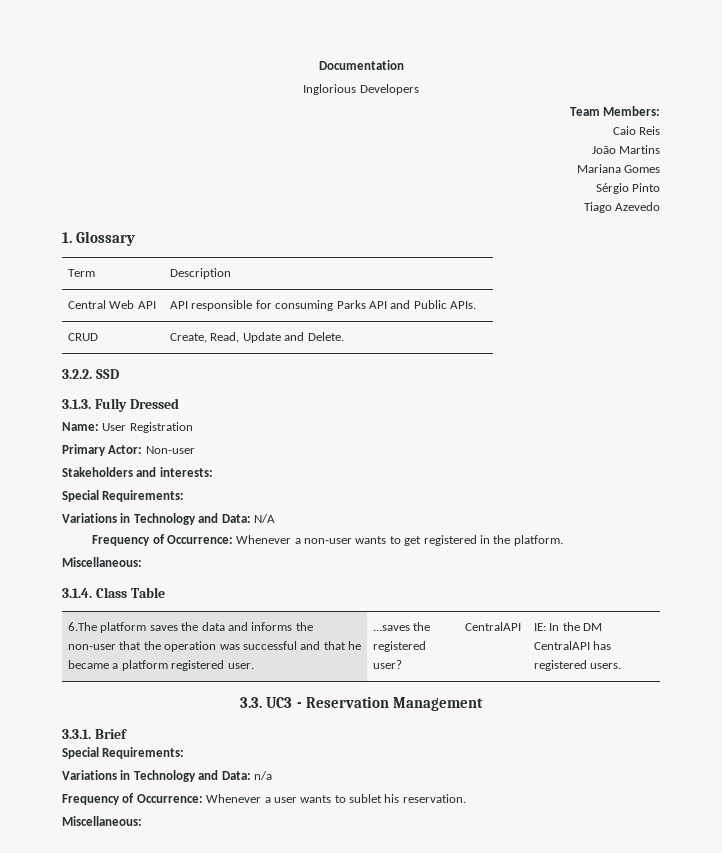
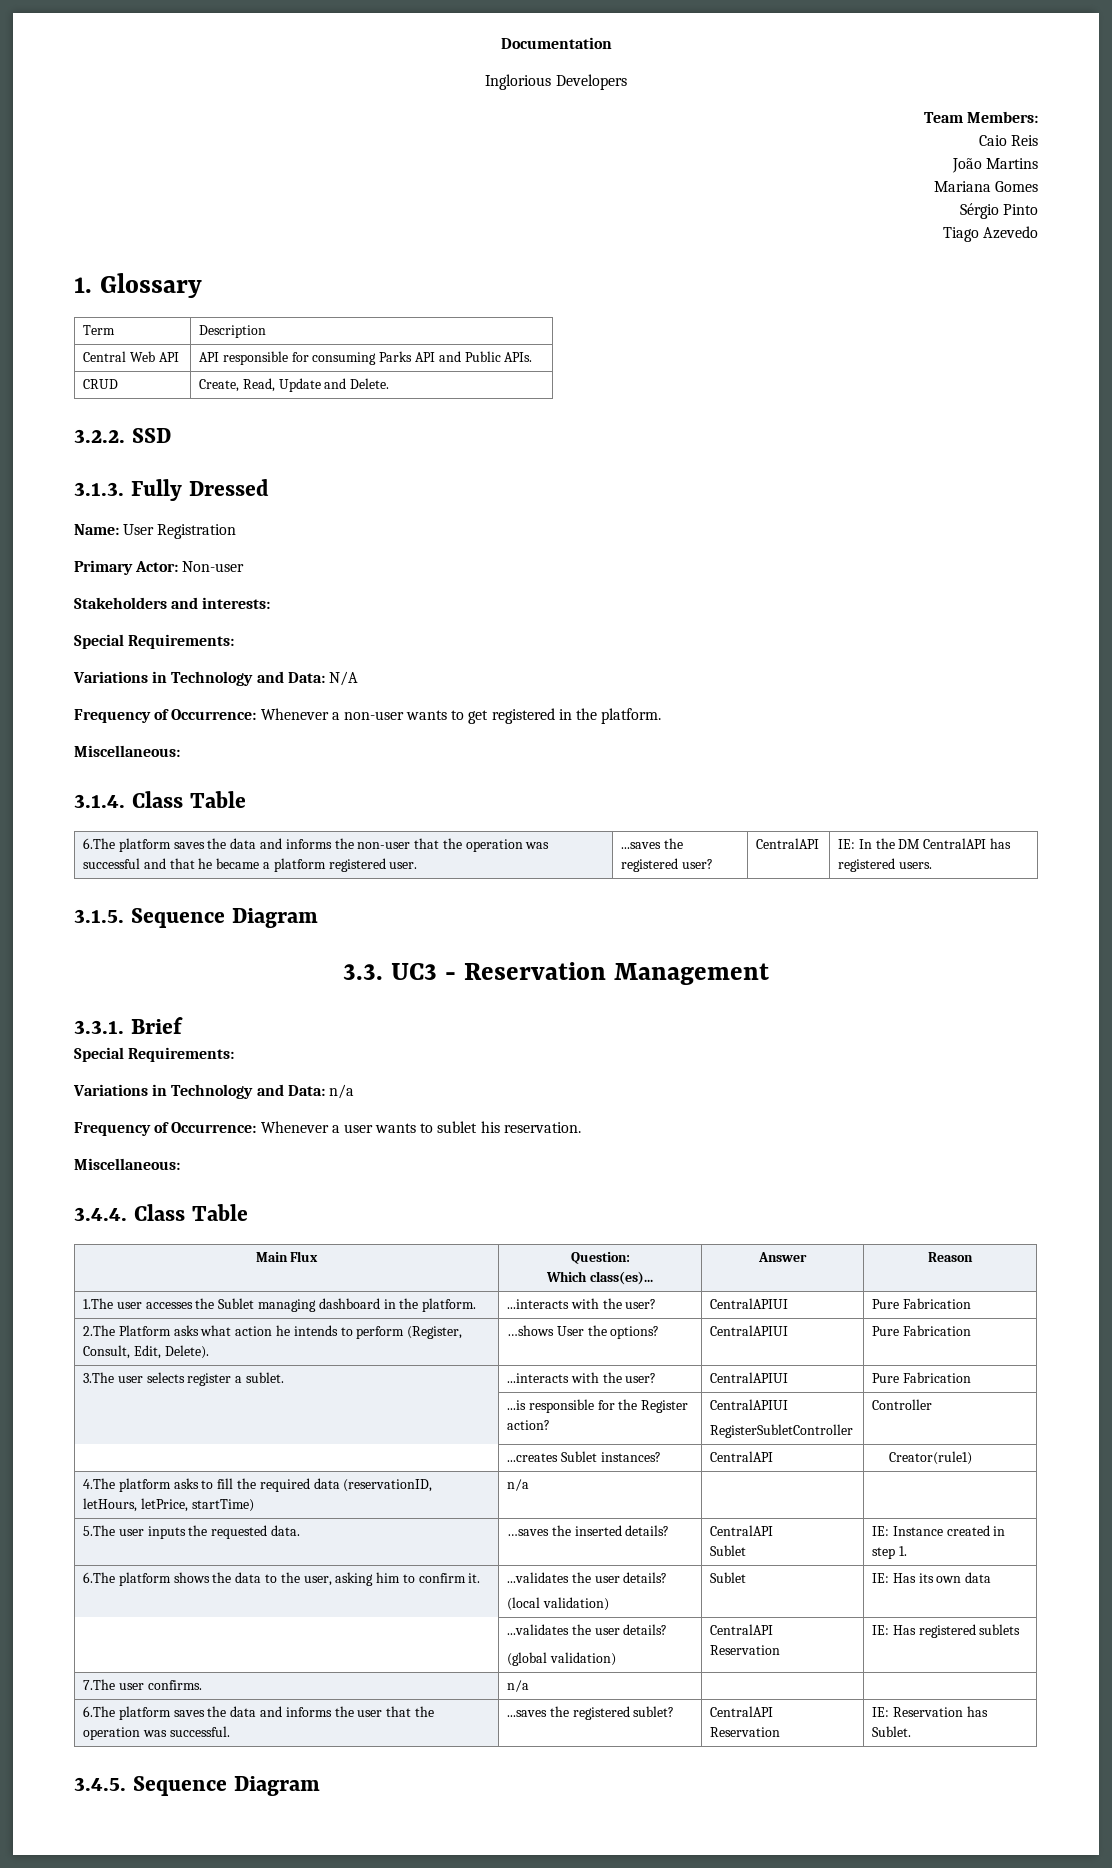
+ 3.1.5. Sequence Diagram
+ 3.4.4. Class Table
+ Main Flux | Question:
+ Which class(es)... | Answer | Reason
+ 1.The user accesses the Sublet managing dashboard in the platform. | ...interacts with the user? | CentralAPIUI | Pure Fabrication
+ 2.The Platform asks what action he intends to perform (Register, Consult, Edit, Delete). | …shows User the options? | CentralAPIUI | Pure Fabrication
+ 3.The user selects register a sublet. | ...interacts with the user? | CentralAPIUI | Pure Fabrication
+ | ...is responsible for the Register action? | CentralAPIUI
+ RegisterSubletController | Controller
+ | ...creates Sublet instances? | CentralAPI | Creator(rule1)
+ 4.The platform asks to fill the required data (reservationID, letHours, letPrice, startTime) | n/a | |
+ 5.The user inputs the requested data. | …saves the inserted details? | CentralAPI
+ Sublet | IE: Instance created in step 1.
+ 6.The platform shows the data to the user, asking him to confirm it. | ...validates the user details?
+ (local validation) | Sublet | IE: Has its own data
+ | ...validates the user details?
+ (global validation) | CentralAPI
+ Reservation | IE: Has registered sublets
+ 7.The user confirms. | n/a | |
+ 6.The platform saves the data and informs the user that the operation was successful. | ...saves the registered sublet? | CentralAPI
+ Reservation | IE: Reservation has Sublet.
+ 3.4.5. Sequence Diagram

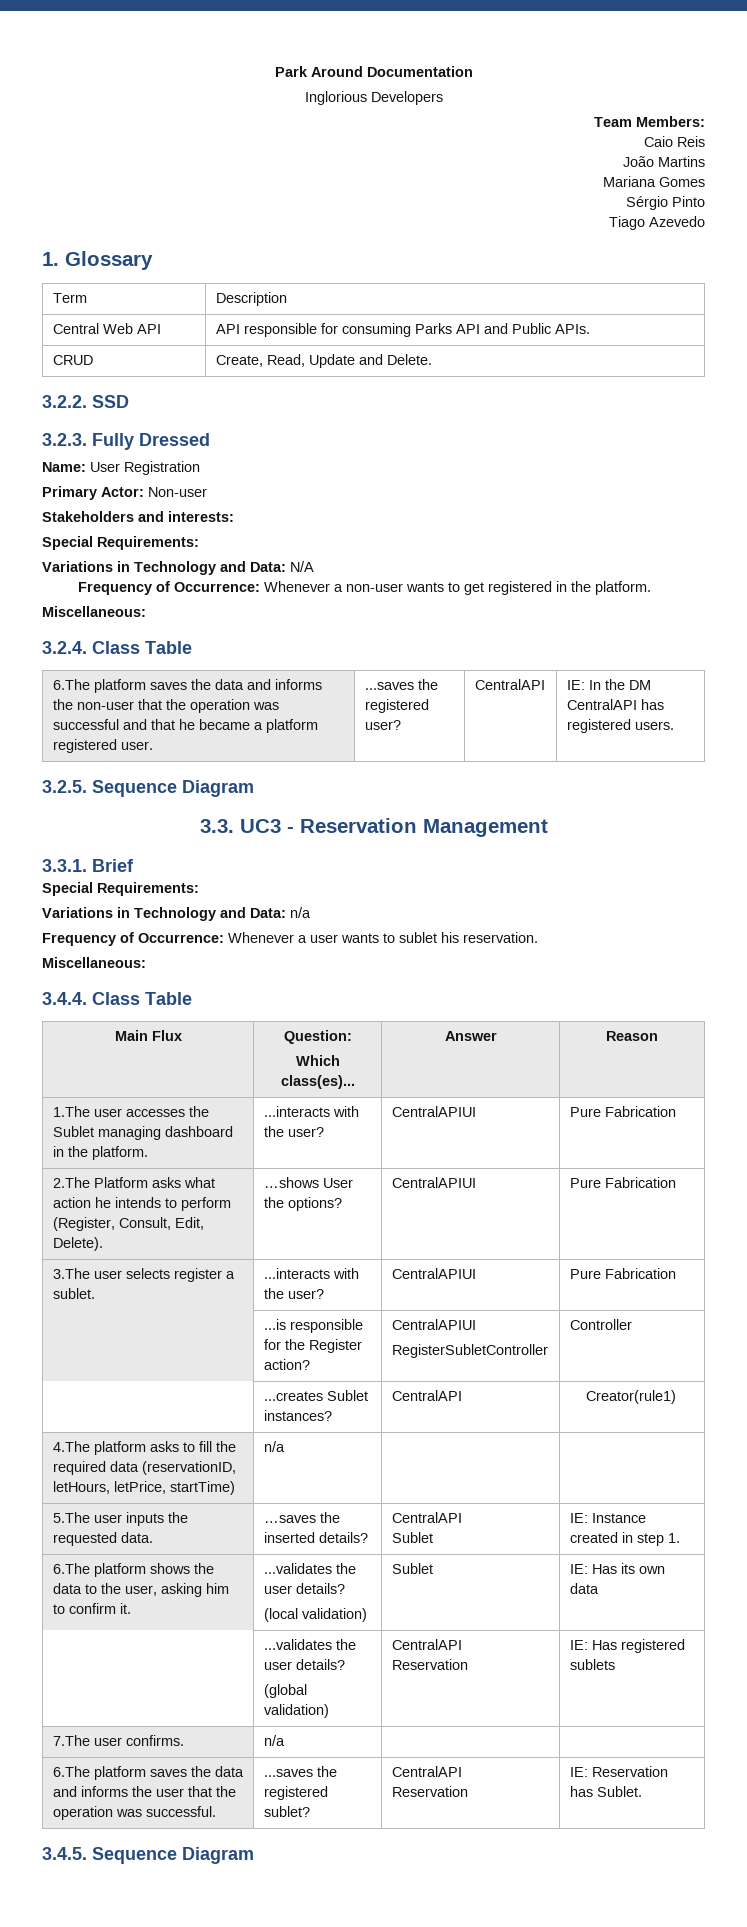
- Documentation
+ Park Around Documentation
- 3.1.3. Fully Dressed
+ 3.2.3. Fully Dressed
- 3.1.4. Class Table
+ 3.2.4. Class Table
- 3.1.5. Sequence Diagram
+ 3.2.5. Sequence Diagram

